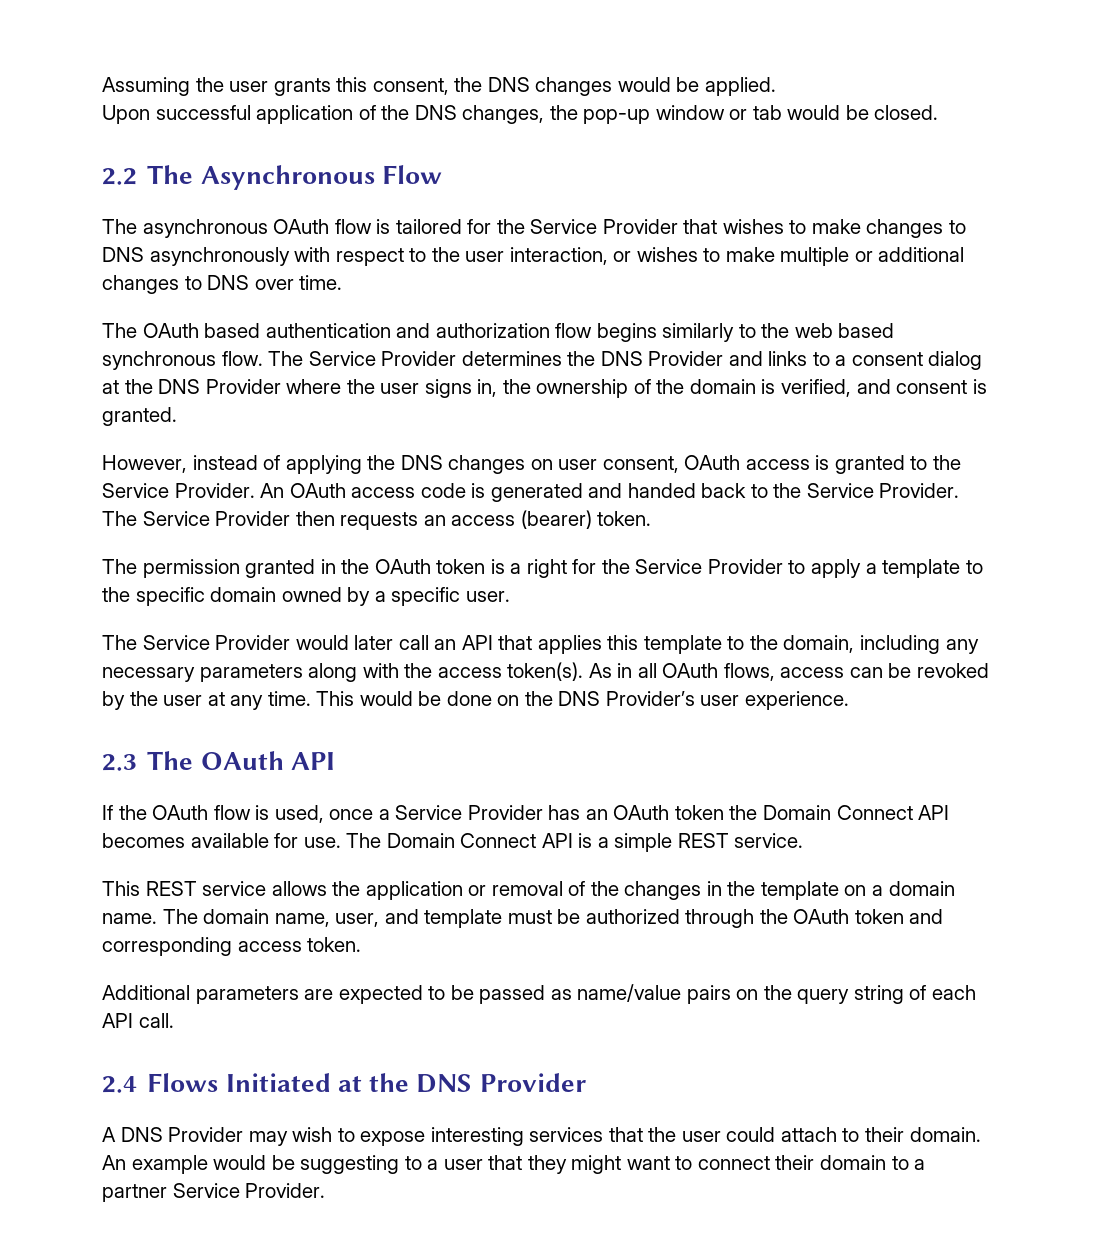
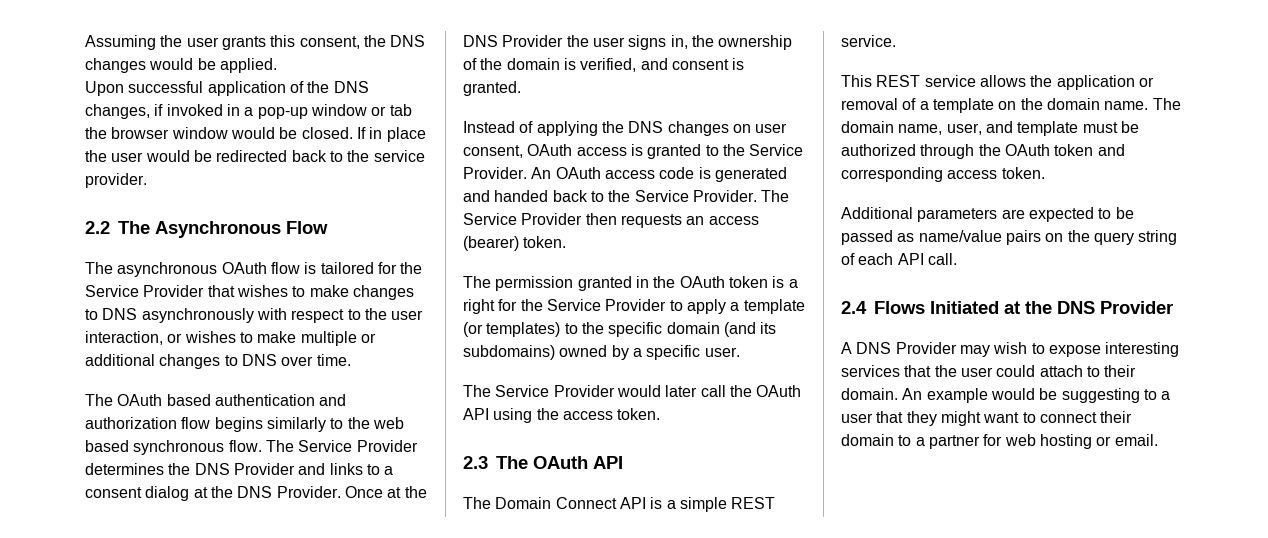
- Upon successful application of the DNS changes, the pop-up window or tab would be closed.
+ Upon successful application of the DNS changes, if invoked in a pop-up window or tab the browser window would be closed. If in place the user would be redirected back to the service provider.
- The Service Provider determines the DNS Provider and links to a consent dialog at the DNS Provider where the user signs in, the ownership of the domain is verified, and consent is granted.
+ The Service Provider determines the DNS Provider and links to a consent dialog at the DNS Provider. Once at the DNS Provider the user signs in, the ownership of the domain is verified, and consent is granted.
- However, instead of applying the DNS changes on user consent, OAuth access is granted to the Service Provider.
+ Instead of applying the DNS changes on user consent, OAuth access is granted to the Service Provider.
- The permission granted in the OAuth token is a right for the Service Provider to apply a template to the specific domain owned by a specific user.
+ The permission granted in the OAuth token is a right for the Service Provider to apply a template (or templates) to the specific domain (and its subdomains) owned by a specific user.
- The Service Provider would later call an API that applies this template to the domain, including any necessary parameters along with the access token(s). As in all OAuth flows, access can be revoked by the user at any time. This would be done on the DNS Provider’s user experience.
+ The Service Provider would later call the OAuth API using the access token.
  2.3 The OAuth API
- If the OAuth flow is used, once a Service Provider has an OAuth token the Domain Connect API becomes available for use. The Domain Connect API is a simple REST service.
+ The Domain Connect API is a simple REST service.
- This REST service allows the application or removal of the changes in the template on a domain name.
+ This REST service allows the application or removal of a template on the domain name.
- An example would be suggesting to a user that they might want to connect their domain to a partner Service Provider.
+ An example would be suggesting to a user that they might want to connect their domain to a partner for web hosting or email.

